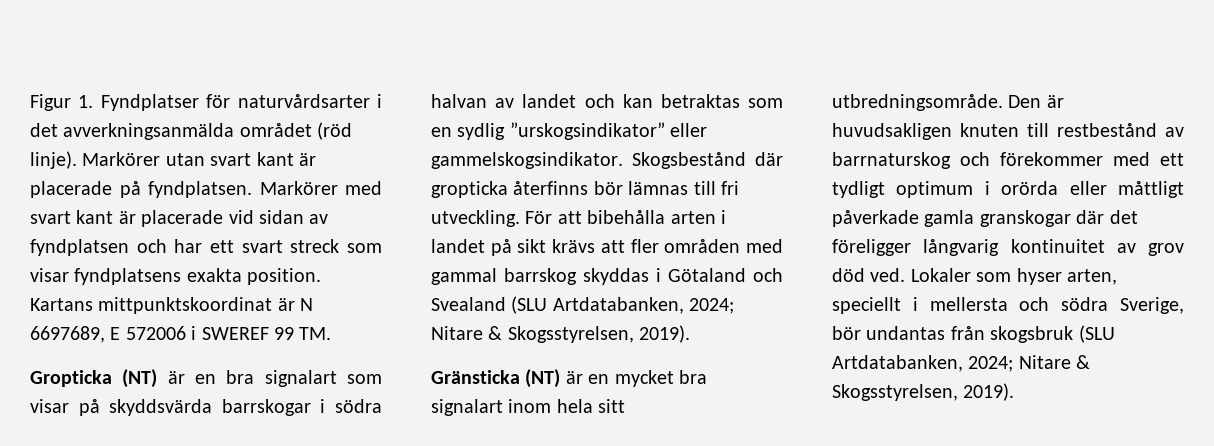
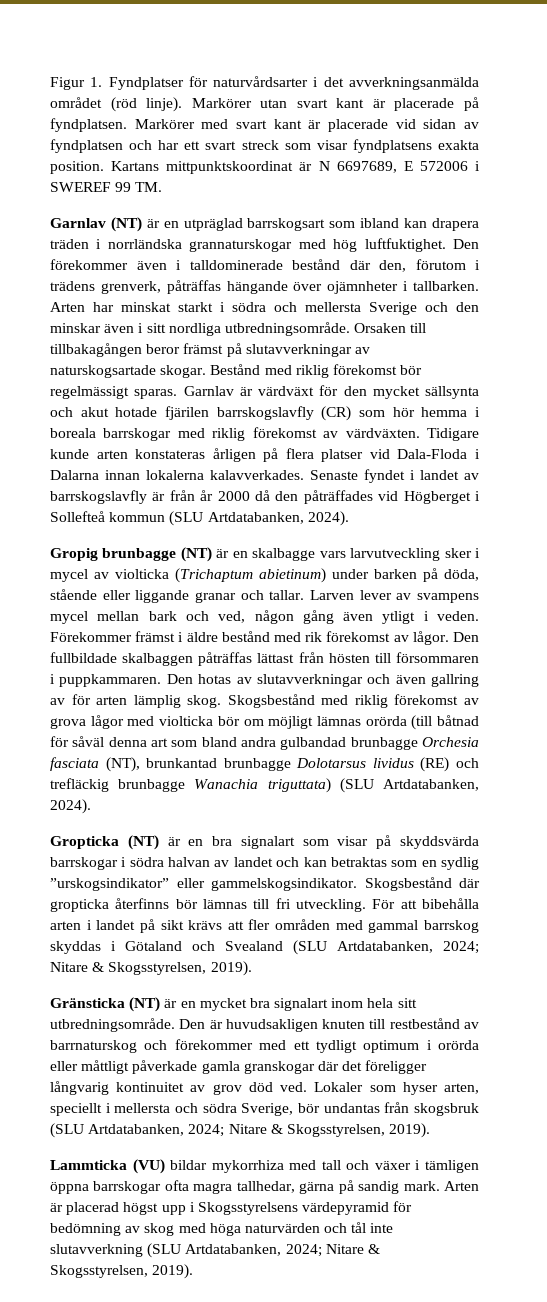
+ Garnlav (NT) är en utpräglad barrskogsart som ibland kan drapera träden i norrländska grannaturskogar med hög luftfuktighet. Den förekommer även i talldominerade bestånd där den, förutom i trädens grenverk, påträffas hängande över ojämnheter i tallbarken. Arten har minskat starkt i södra och mellersta Sverige och den minskar även i sitt nordliga utbredningsområde. Orsaken till tillbakagången beror främst på slutavverkningar av naturskogsartade skogar. Bestånd med riklig förekomst bör regelmässigt sparas. Garnlav är värdväxt för den mycket sällsynta och akut hotade fjärilen barrskogslavfly (CR) som hör hemma i boreala barrskogar med riklig förekomst av värdväxten. Tidigare kunde arten konstateras årligen på flera platser vid Dala-Floda i Dalarna innan lokalerna kalavverkades. Senaste fyndet i landet av barrskogslavfly är från år 2000 då den påträffades vid Högberget i Sollefteå kommun (SLU Artdatabanken, 2024).
+ Gropig brunbagge (NT) är en skalbagge vars larvutveckling sker i mycel av violticka (Trichaptum abietinum) under barken på döda, stående eller liggande granar och tallar. Larven lever av svampens mycel mellan bark och ved, någon gång även ytligt i veden. Förekommer främst i äldre bestånd med rik förekomst av lågor. Den fullbildade skalbaggen påträffas lättast från hösten till försommaren i puppkammaren. Den hotas av slutavverkningar och även gallring av för arten lämplig skog. Skogsbestånd med riklig förekomst av grova lågor med violticka bör om möjligt lämnas orörda (till båtnad för såväl denna art som bland andra gulbandad brunbagge Orchesia fasciata (NT), brunkantad brunbagge Dolotarsus lividus (RE) och trefläckig brunbagge Wanachia triguttata) (SLU Artdatabanken, 2024).
+ Lammticka (VU) bildar mykorrhiza med tall och växer i tämligen öppna barrskogar ofta magra tallhedar, gärna på sandig mark. Arten är placerad högst upp i Skogsstyrelsens värdepyramid för bedömning av skog med höga naturvärden och tål inte slutavverkning (SLU Artdatabanken, 2024; Nitare & Skogsstyrelsen, 2019).

